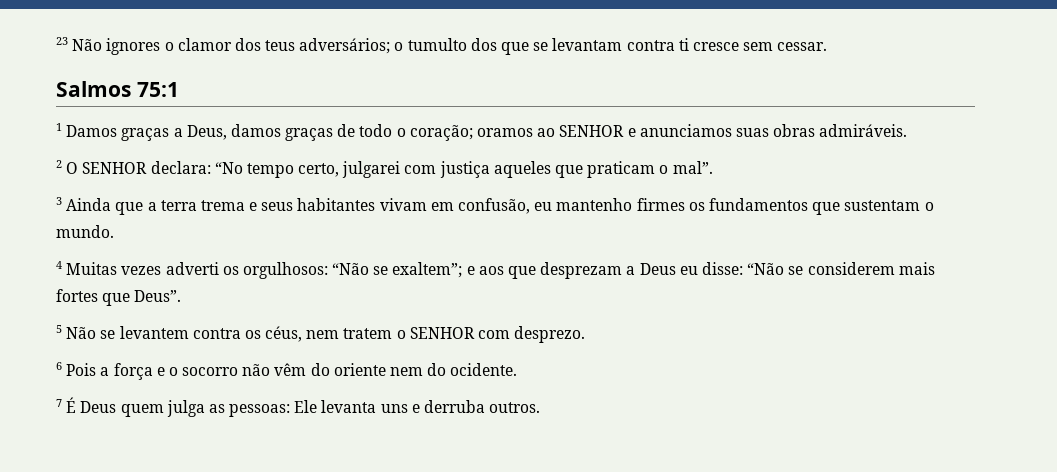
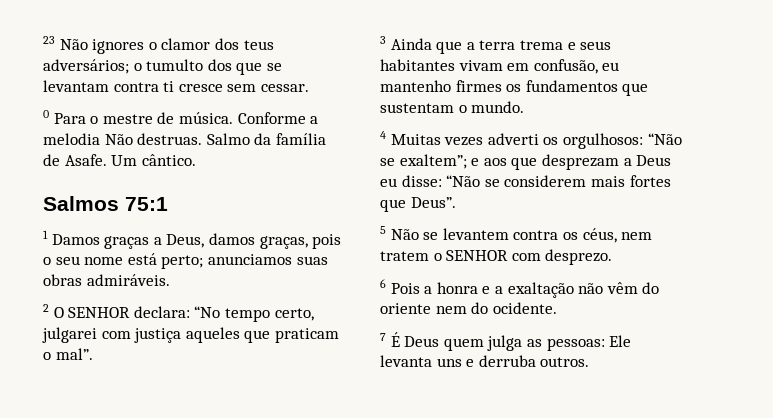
+ 0 Para o mestre de música. Conforme a melodia Não destruas. Salmo da família de Asafe. Um cântico.
- 1 Damos graças a Deus, damos graças de todo o coração; oramos ao SENHOR e anunciamos suas obras admiráveis.
+ 1 Damos graças a Deus, damos graças, pois o seu nome está perto; anunciamos suas obras admiráveis.
- 6 Pois a força e o socorro não vêm do oriente nem do ocidente.
+ 6 Pois a honra e a exaltação não vêm do oriente nem do ocidente.

